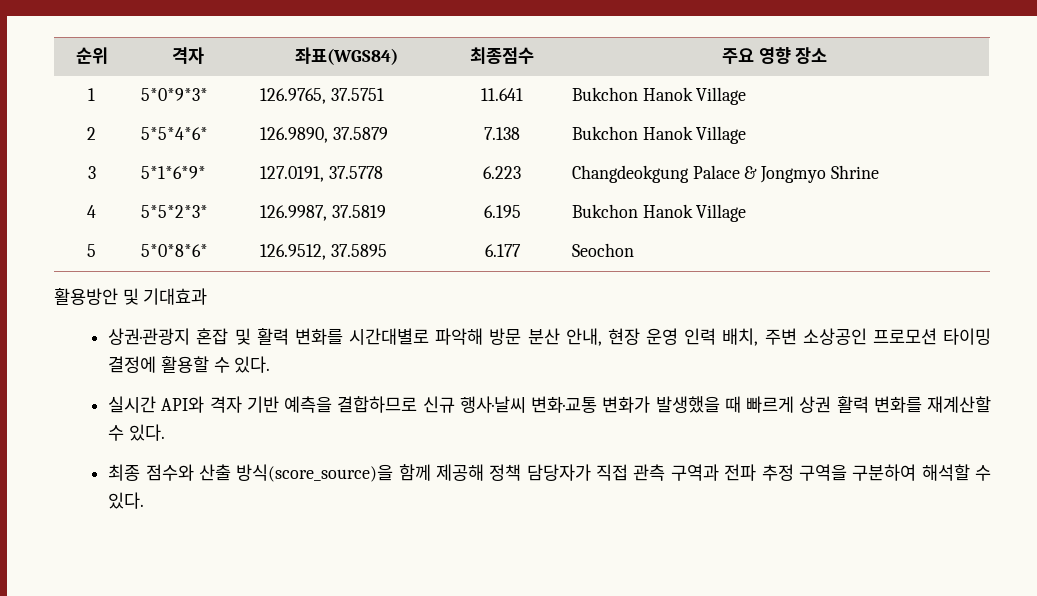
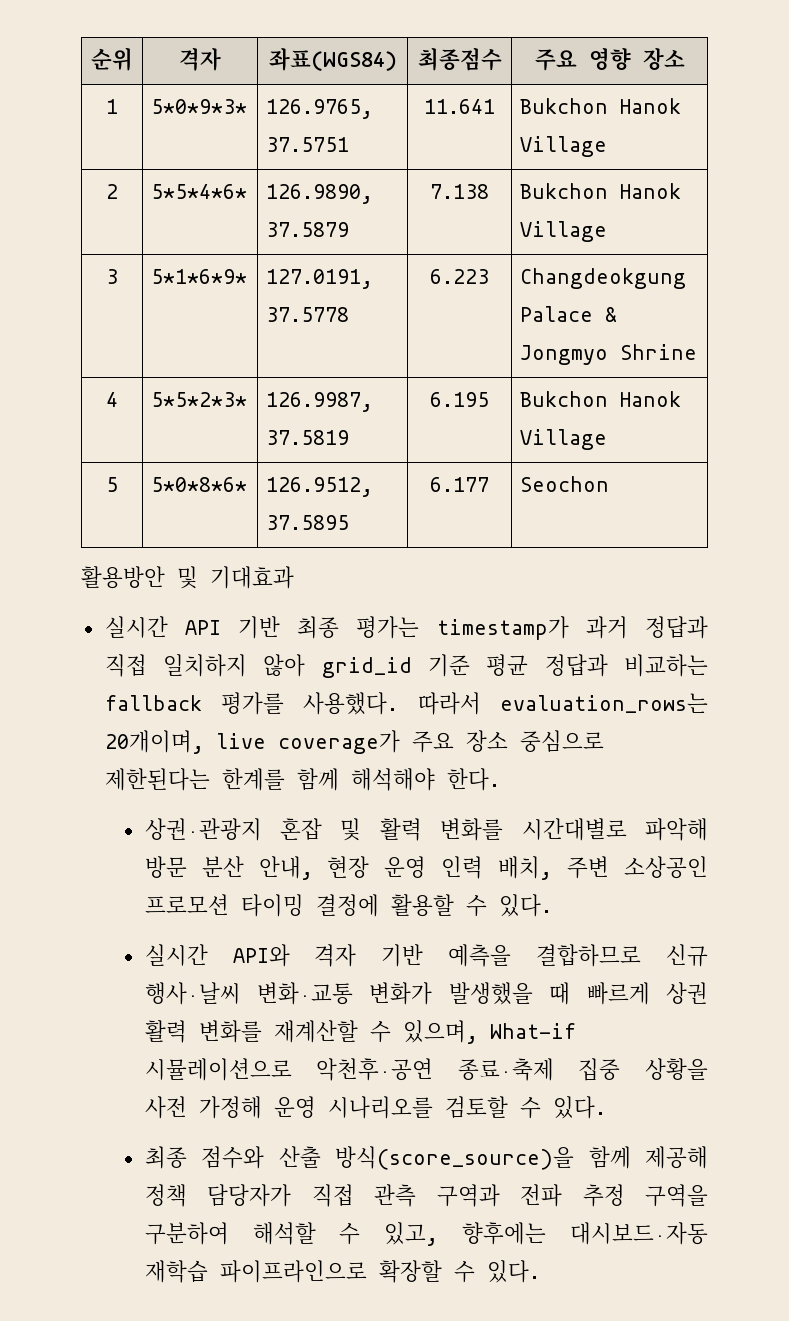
+ 실시간 API 기반 최종 평가는 timestamp가 과거 정답과 직접 일치하지 않아 grid_id 기준 평균 정답과 비교하는 fallback 평가를 사용했다. 따라서 evaluation_rows는 20개이며, live coverage가 주요 장소 중심으로 제한된다는 한계를 함께 해석해야 한다.
- 실시간 API와 격자 기반 예측을 결합하므로 신규 행사·날씨 변화·교통 변화가 발생했을 때 빠르게 상권 활력 변화를 재계산할 수 있다.
+ 실시간 API와 격자 기반 예측을 결합하므로 신규 행사·날씨 변화·교통 변화가 발생했을 때 빠르게 상권 활력 변화를 재계산할 수 있으며, What-if 시뮬레이션으로 악천후·공연 종료·축제 집중 상황을 사전 가정해 운영 시나리오를 검토할 수 있다.
- 최종 점수와 산출 방식(score_source)을 함께 제공해 정책 담당자가 직접 관측 구역과 전파 추정 구역을 구분하여 해석할 수 있다.
+ 최종 점수와 산출 방식(score_source)을 함께 제공해 정책 담당자가 직접 관측 구역과 전파 추정 구역을 구분하여 해석할 수 있고, 향후에는 대시보드·자동 재학습 파이프라인으로 확장할 수 있다.

